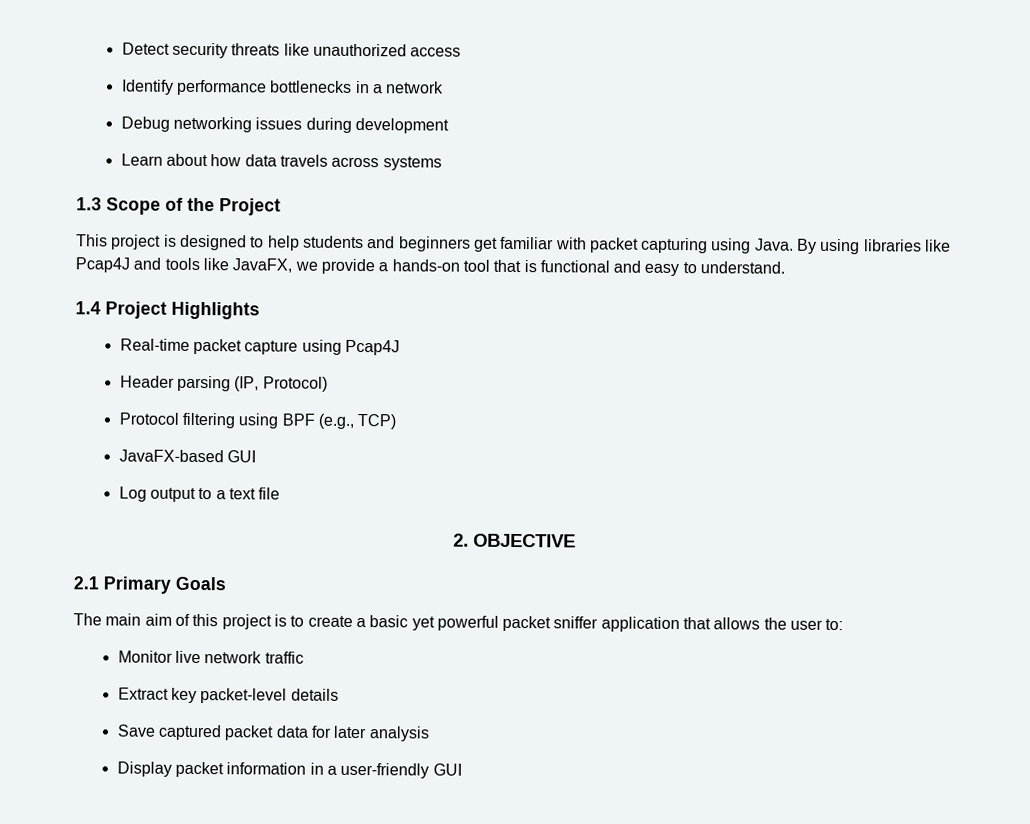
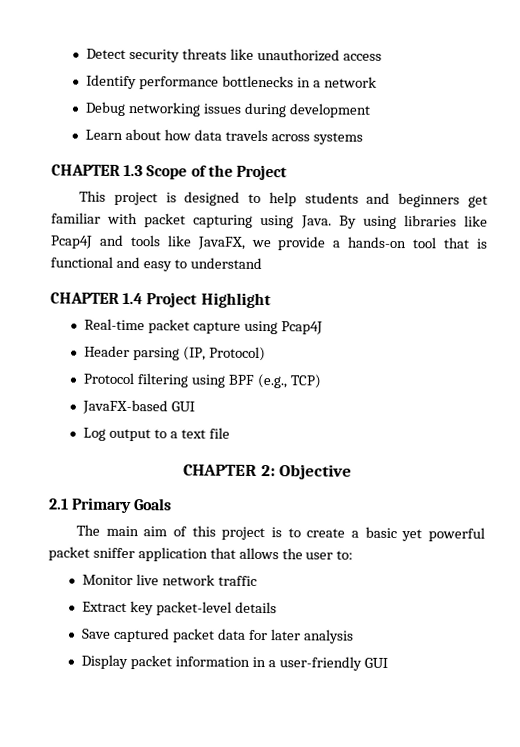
- 1.3 Scope of the Project
+ CHAPTER 1.3 Scope of the Project
- By using libraries like Pcap4J and tools like JavaFX, we provide a hands-on tool that is functional and easy to understand.
- 1.4 Project Highlights
+ By using libraries like Pcap4J and tools like JavaFX, we provide a hands-on tool that is functional and easy to understand
+ CHAPTER 1.4 Project Highlight
- 2. OBJECTIVE
+ CHAPTER 2: Objective

